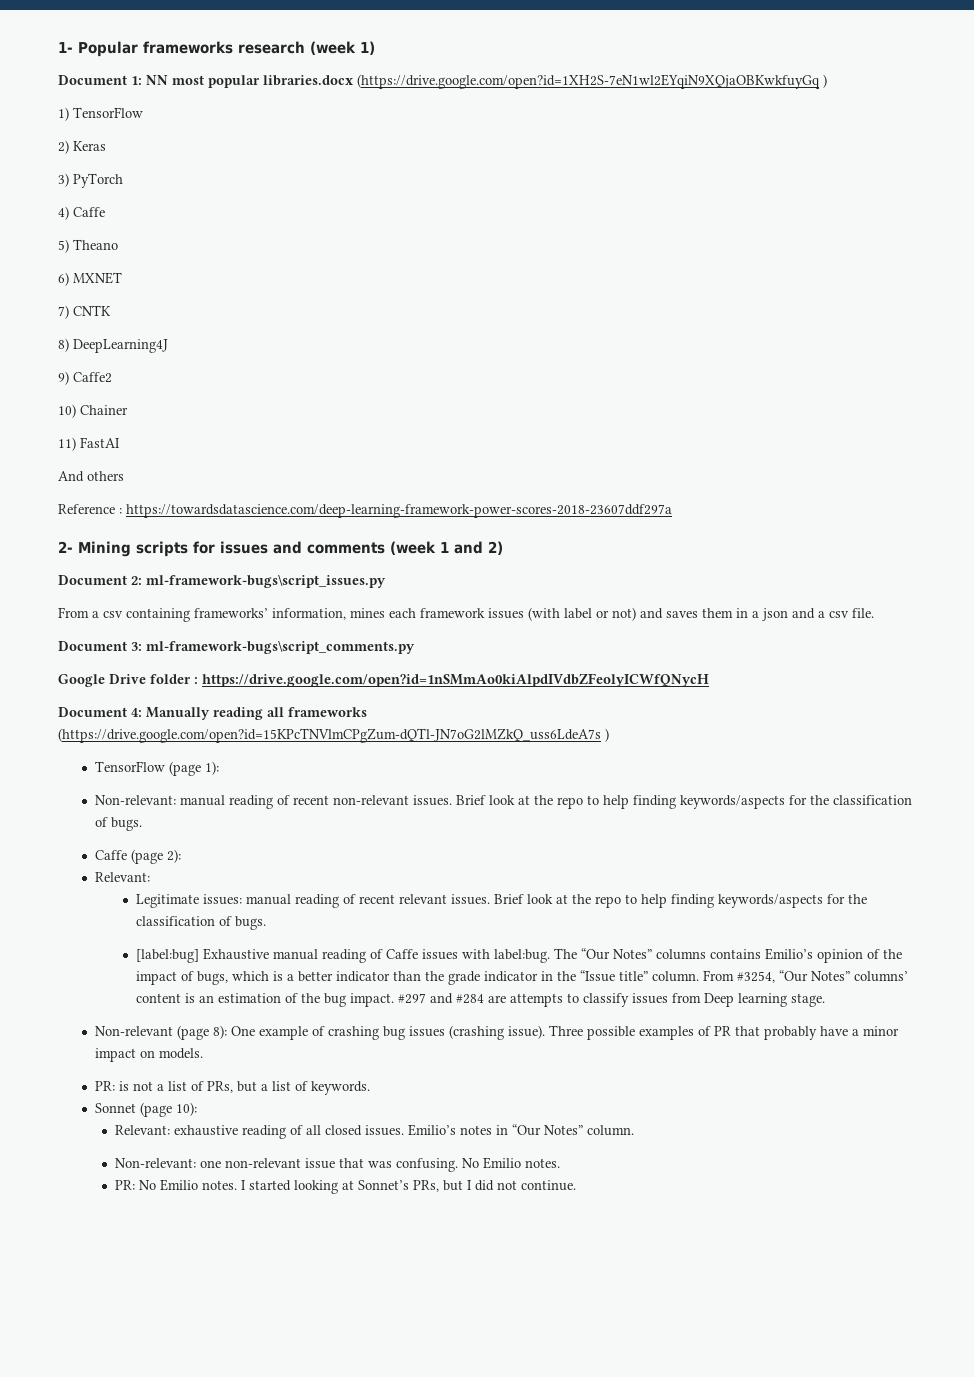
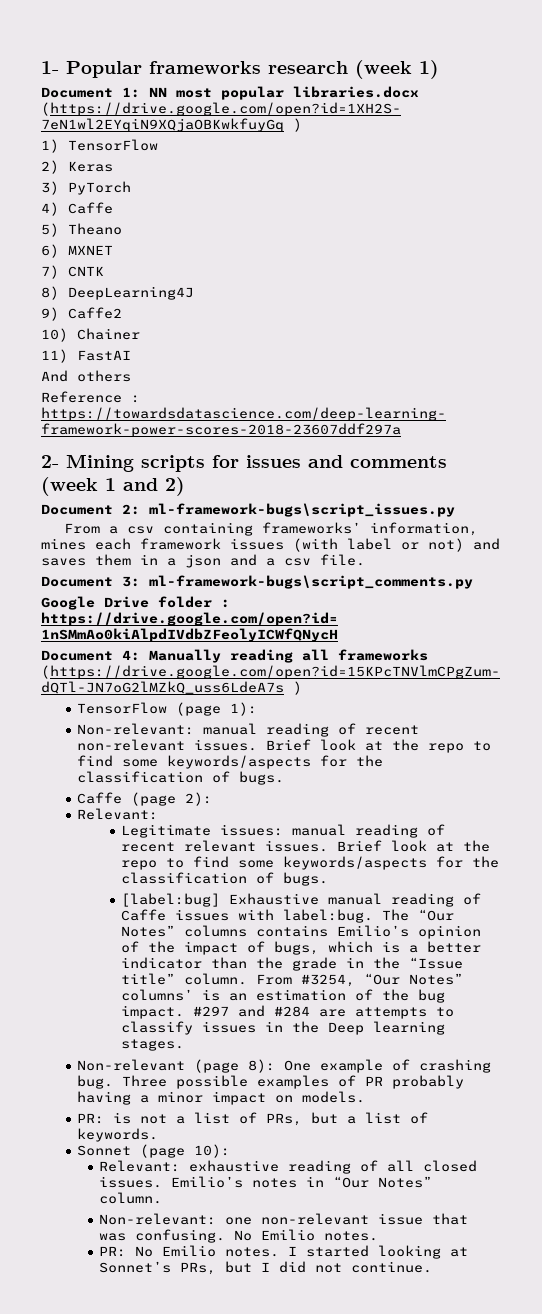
- Non-relevant: manual reading of recent non-relevant issues. Brief look at the repo to help finding keywords/aspects for the classification of bugs.
+ Non-relevant: manual reading of recent non-relevant issues. Brief look at the repo to find some keywords/aspects for the classification of bugs.
- Legitimate issues: manual reading of recent relevant issues. Brief look at the repo to help finding keywords/aspects for the classification of bugs.
+ Legitimate issues: manual reading of recent relevant issues. Brief look at the repo to find some keywords/aspects for the classification of bugs.
- The “Our Notes” columns contains Emilio’s opinion of the impact of bugs, which is a better indicator than the grade indicator in the “Issue title” column.
+ The “Our Notes” columns contains Emilio’s opinion of the impact of bugs, which is a better indicator than the grade in the “Issue title” column.
- From #3254, “Our Notes” columns’ content is an estimation of the bug impact.
+ From #3254, “Our Notes” columns’ is an estimation of the bug impact.
- #297 and #284 are attempts to classify issues from Deep learning stage.
+ #297 and #284 are attempts to classify issues in the Deep learning stages.
- Non-relevant (page 8): One example of crashing bug issues (crashing issue).
+ Non-relevant (page 8): One example of crashing bug.
- Three possible examples of PR that probably have a minor impact on models.
+ Three possible examples of PR probably having a minor impact on models.

